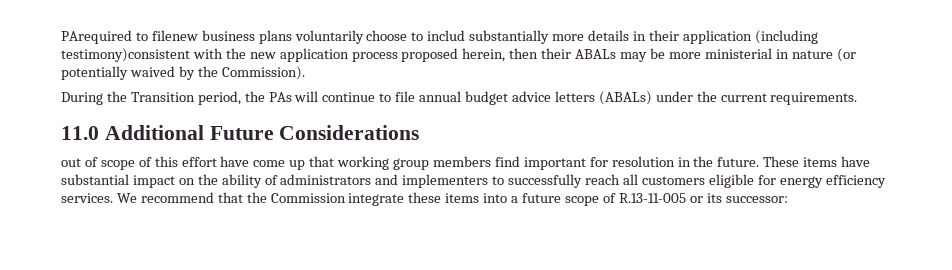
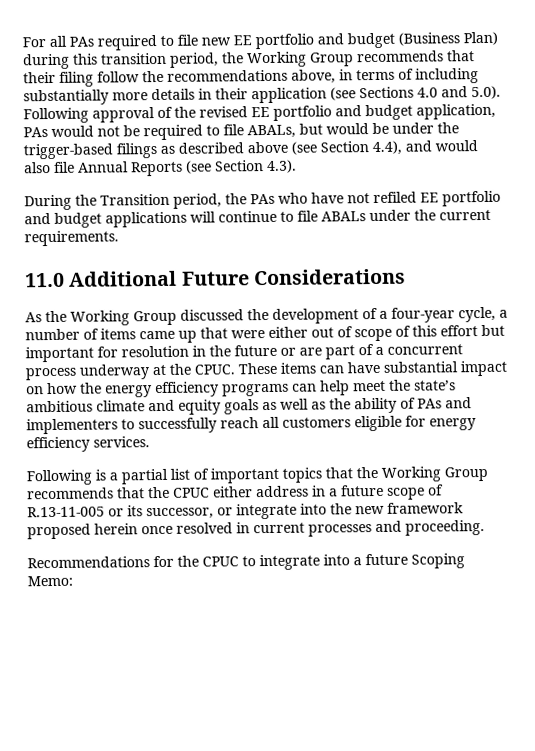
- PArequired to filenew business plans voluntarily choose to includ substantially more details in their application (including testimony)consistent with the new application process proposed herein, then their ABALs may be more ministerial in nature (or potentially waived by the Commission).
+ For all PAs required to file new EE portfolio and budget (Business Plan) during this transition period, the Working Group recommends that their filing follow the recommendations above, in terms of including substantially more details in their application (see Sections 4.0 and 5.0). Following approval of the revised EE portfolio and budget application, PAs would not be required to file ABALs, but would be under the trigger-based filings as described above (see Section 4.4), and would also file Annual Reports (see Section 4.3).
- During the Transition period, the PAs will continue to file annual budget advice letters (ABALs) under the current requirements.
+ During the Transition period, the PAs who have not refiled EE portfolio and budget applications will continue to file ABALs under the current requirements.
- out of scope of this effort have come up that working group members find important for resolution in the future.
+ As the Working Group discussed the development of a four-year cycle, a number of items came up that were either out of scope of this effort but important for resolution in the future or are part of a concurrent process underway at the CPUC.
- These items have substantial impact on the ability of administrators and implementers to successfully reach all customers eligible for energy efficiency services. We recommend that the Commission integrate these items into a future scope of R.13-11-005 or its successor:
+ These items can have substantial impact on how the energy efficiency programs can help meet the state’s ambitious climate and equity goals as well as the ability of PAs and implementers to successfully reach all customers eligible for energy efficiency services.
+ Following is a partial list of important topics that the Working Group recommends that the CPUC either address in a future scope of R.13-11-005 or its successor, or integrate into the new framework proposed herein once resolved in current processes and proceeding.
+ Recommendations for the CPUC to integrate into a future Scoping Memo:

